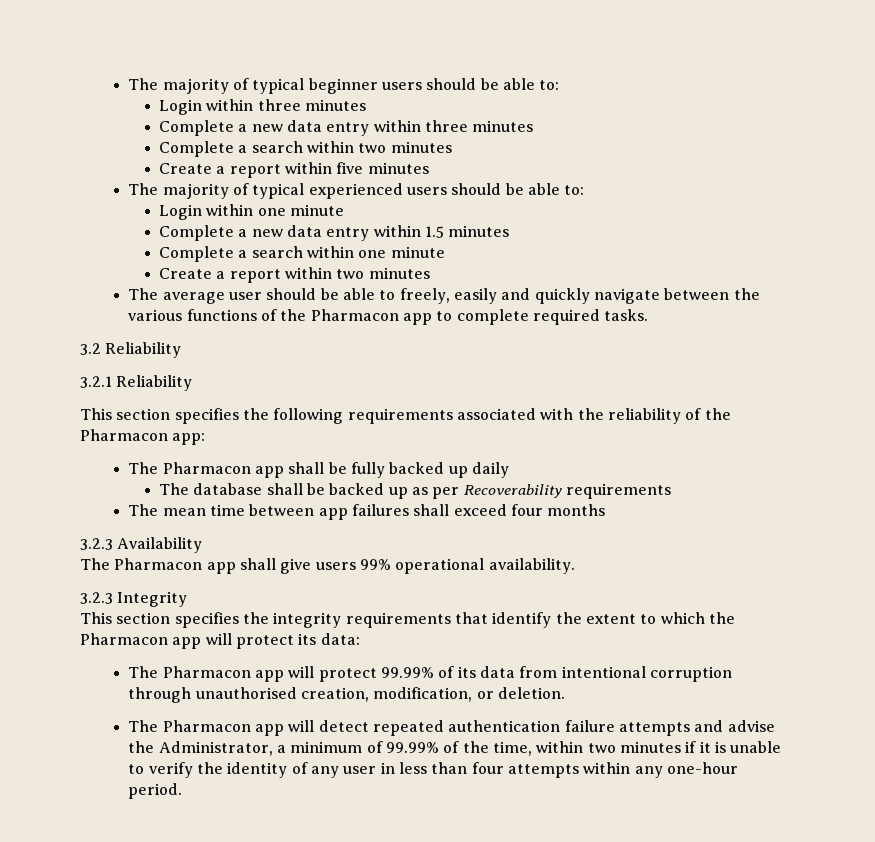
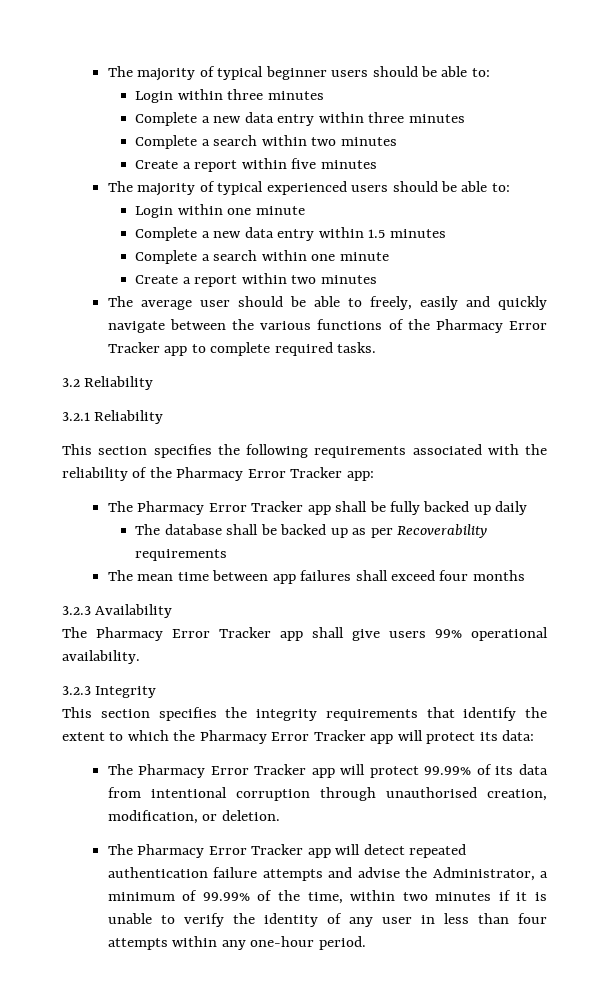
- The average user should be able to freely, easily and quickly navigate between the various functions of the Pharmacon app to complete required tasks.
+ The average user should be able to freely, easily and quickly navigate between the various functions of the Pharmacy Error Tracker app to complete required tasks.
- This section specifies the following requirements associated with the reliability of the Pharmacon app:
+ This section specifies the following requirements associated with the reliability of the Pharmacy Error Tracker app:
- The Pharmacon app shall be fully backed up daily
+ The Pharmacy Error Tracker app shall be fully backed up daily
- The Pharmacon app shall give users 99% operational availability.
+ The Pharmacy Error Tracker app shall give users 99% operational availability.
- This section specifies the integrity requirements that identify the extent to which the Pharmacon app will protect its data:
+ This section specifies the integrity requirements that identify the extent to which the Pharmacy Error Tracker app will protect its data:
- The Pharmacon app will protect 99.99% of its data from intentional corruption through unauthorised creation, modification, or deletion.
+ The Pharmacy Error Tracker app will protect 99.99% of its data from intentional corruption through unauthorised creation, modification, or deletion.
- The Pharmacon app will detect repeated authentication failure attempts and advise the Administrator, a minimum of 99.99% of the time, within two minutes if it is unable to verify the identity of any user in less than four attempts within any one-hour period.
+ The Pharmacy Error Tracker app will detect repeated authentication failure attempts and advise the Administrator, a minimum of 99.99% of the time, within two minutes if it is unable to verify the identity of any user in less than four attempts within any one-hour period.

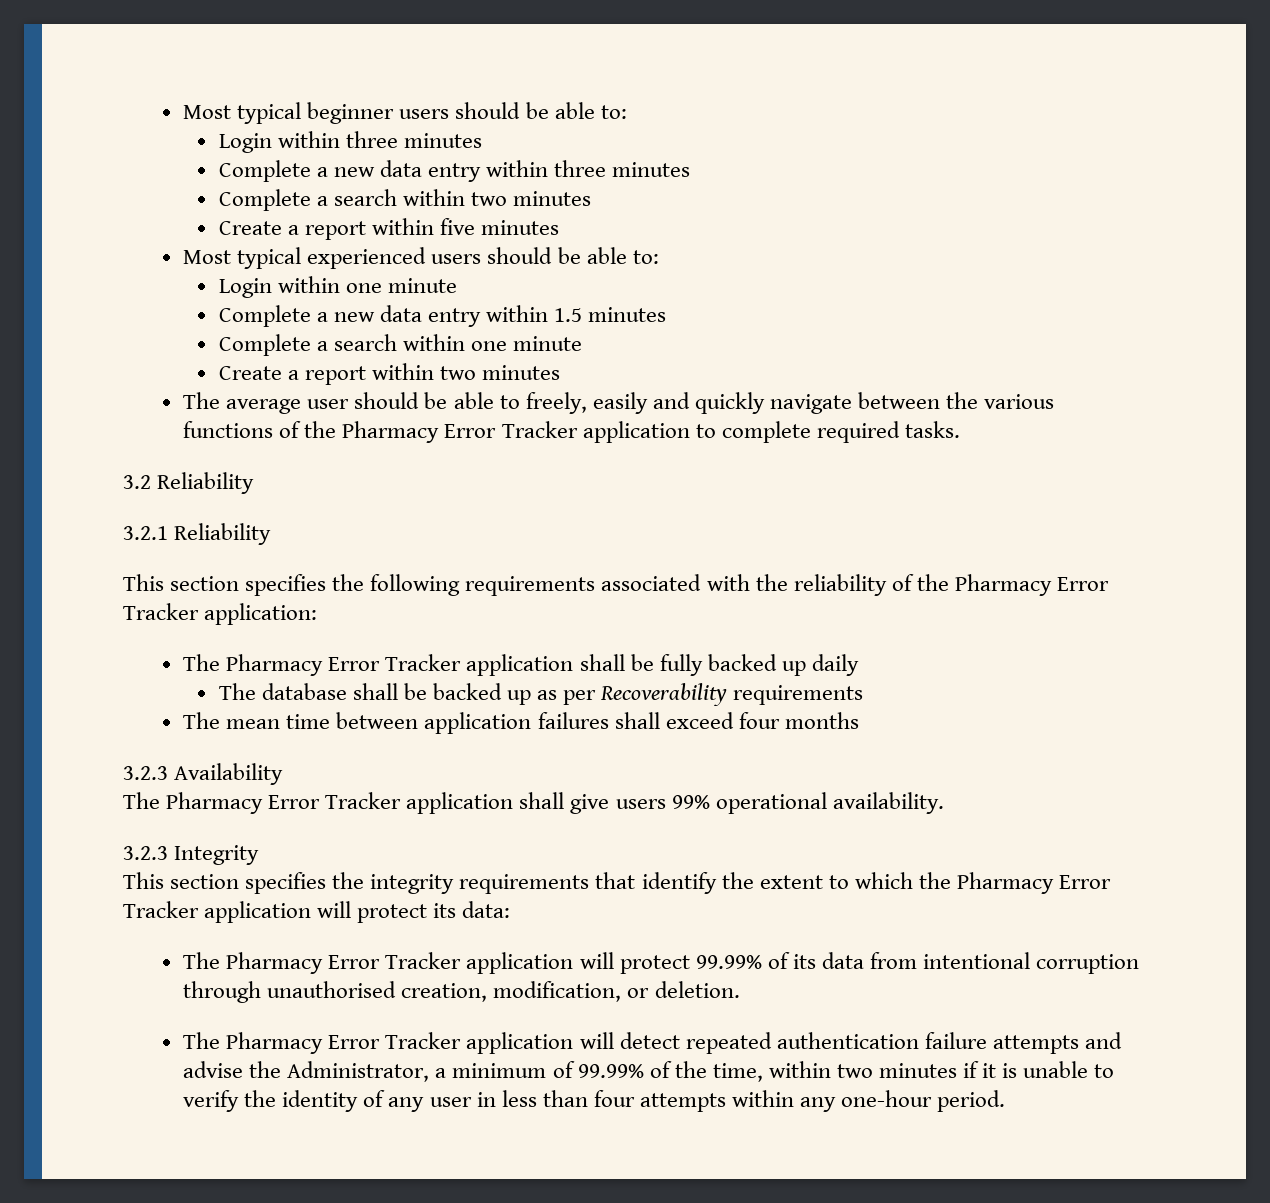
- The majority of typical beginner users should be able to:
+ Most typical beginner users should be able to:
- The majority of typical experienced users should be able to:
+ Most typical experienced users should be able to:
- The average user should be able to freely, easily and quickly navigate between the various functions of the Pharmacy Error Tracker app to complete required tasks.
+ The average user should be able to freely, easily and quickly navigate between the various functions of the Pharmacy Error Tracker application to complete required tasks.
- This section specifies the following requirements associated with the reliability of the Pharmacy Error Tracker app:
- The Pharmacy Error Tracker app shall be fully backed up daily
+ This section specifies the following requirements associated with the reliability of the Pharmacy Error Tracker application:
+ The Pharmacy Error Tracker application shall be fully backed up daily
- The mean time between app failures shall exceed four months
+ The mean time between application failures shall exceed four months
- The Pharmacy Error Tracker app shall give users 99% operational availability.
+ The Pharmacy Error Tracker application shall give users 99% operational availability.
- This section specifies the integrity requirements that identify the extent to which the Pharmacy Error Tracker app will protect its data:
+ This section specifies the integrity requirements that identify the extent to which the Pharmacy Error Tracker application will protect its data:
- The Pharmacy Error Tracker app will protect 99.99% of its data from intentional corruption through unauthorised creation, modification, or deletion.
+ The Pharmacy Error Tracker application will protect 99.99% of its data from intentional corruption through unauthorised creation, modification, or deletion.
- The Pharmacy Error Tracker app will detect repeated authentication failure attempts and advise the Administrator, a minimum of 99.99% of the time, within two minutes if it is unable to verify the identity of any user in less than four attempts within any one-hour period.
+ The Pharmacy Error Tracker application will detect repeated authentication failure attempts and advise the Administrator, a minimum of 99.99% of the time, within two minutes if it is unable to verify the identity of any user in less than four attempts within any one-hour period.

